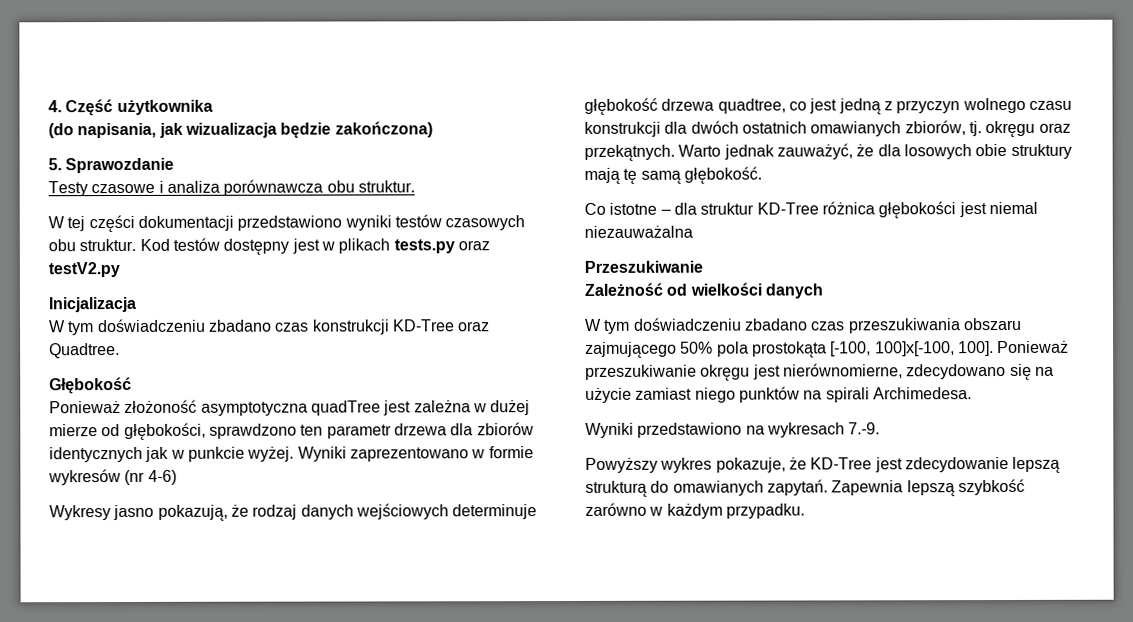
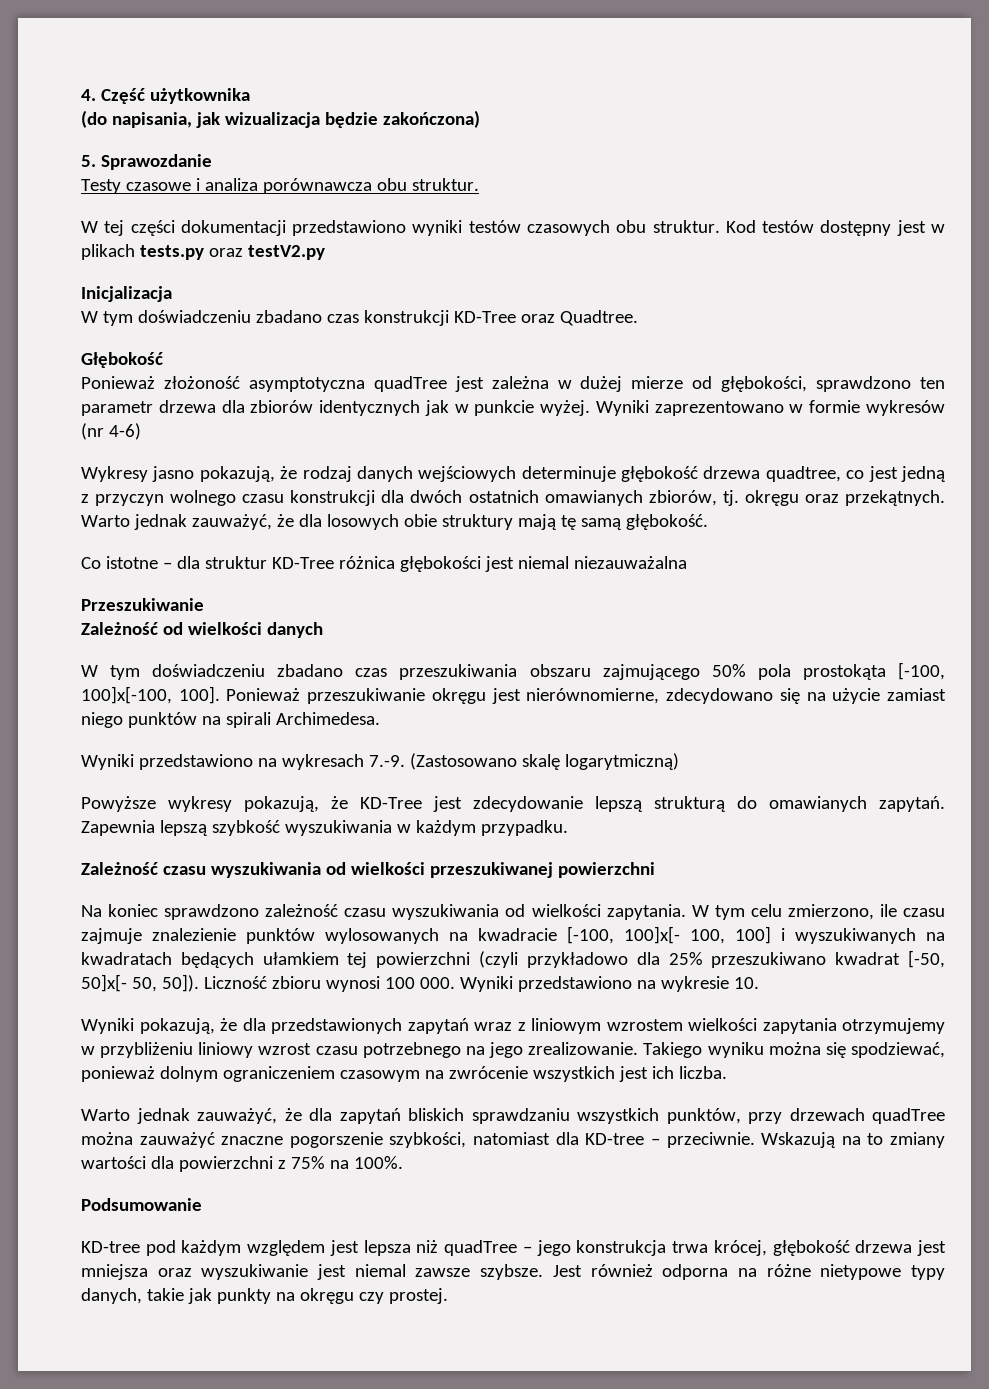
- Wyniki przedstawiono na wykresach 7.-9.
- Powyższy wykres pokazuje, że KD-Tree jest zdecydowanie lepszą strukturą do omawianych zapytań.
+ Wyniki przedstawiono na wykresach 7.-9. (Zastosowano skalę logarytmiczną)
+ Powyższe wykresy pokazują, że KD-Tree jest zdecydowanie lepszą strukturą do omawianych zapytań.
- Zapewnia lepszą szybkość zarówno w każdym przypadku.
+ Zapewnia lepszą szybkość wyszukiwania w każdym przypadku.
+ Zależność czasu wyszukiwania od wielkości przeszukiwanej powierzchni
+ Na koniec sprawdzono zależność czasu wyszukiwania od wielkości zapytania. W tym celu zmierzono, ile czasu zajmuje znalezienie punktów wylosowanych na kwadracie [-100, 100]x[- 100, 100] i wyszukiwanych na kwadratach będących ułamkiem tej powierzchni (czyli przykładowo dla 25% przeszukiwano kwadrat [-50, 50]x[- 50, 50]). Liczność zbioru wynosi 100 000. Wyniki przedstawiono na wykresie 10.
+ Wyniki pokazują, że dla przedstawionych zapytań wraz z liniowym wzrostem wielkości zapytania otrzymujemy w przybliżeniu liniowy wzrost czasu potrzebnego na jego zrealizowanie. Takiego wyniku można się spodziewać, ponieważ dolnym ograniczeniem czasowym na zwrócenie wszystkich jest ich liczba.
+ Warto jednak zauważyć, że dla zapytań bliskich sprawdzaniu wszystkich punktów, przy drzewach quadTree można zauważyć znaczne pogorszenie szybkości, natomiast dla KD-tree – przeciwnie. Wskazują na to zmiany wartości dla powierzchni z 75% na 100%.
+ Podsumowanie
+ KD-tree pod każdym względem jest lepsza niż quadTree – jego konstrukcja trwa krócej, głębokość drzewa jest mniejsza oraz wyszukiwanie jest niemal zawsze szybsze. Jest również odporna na różne nietypowe typy danych, takie jak punkty na okręgu czy prostej.

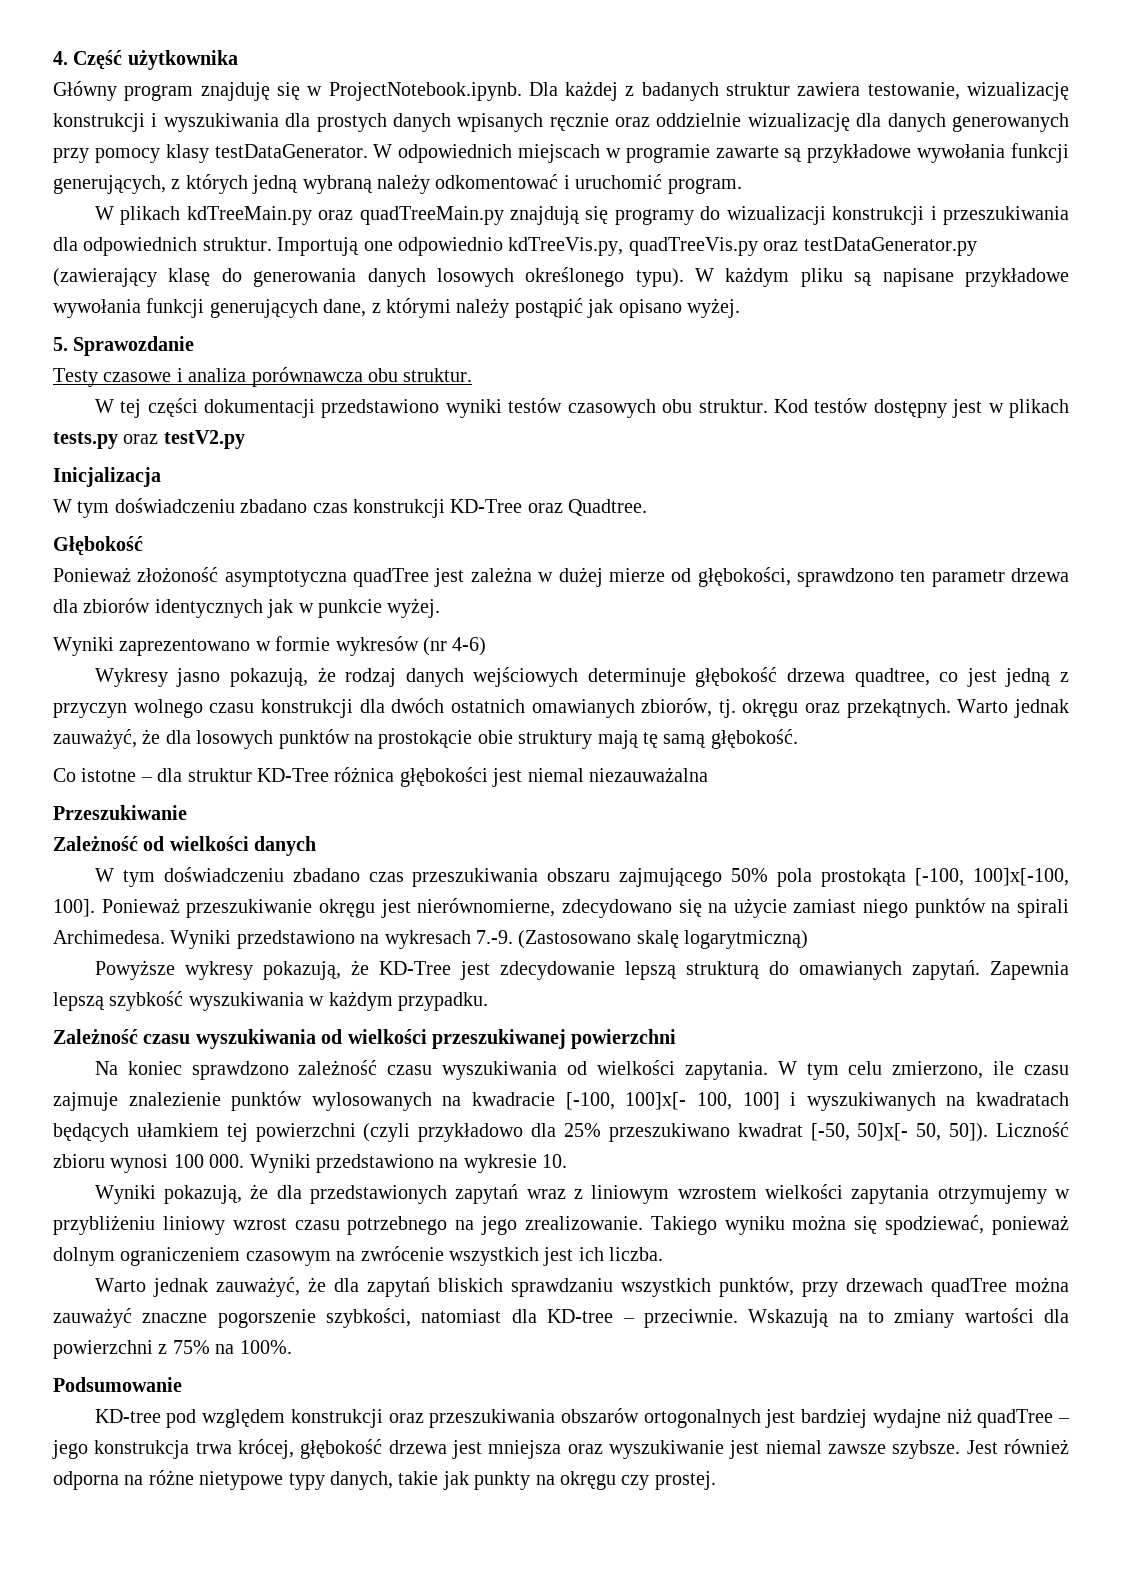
- (do napisania, jak wizualizacja będzie zakończona)
+ Główny program znajduję się w ProjectNotebook.ipynb. Dla każdej z badanych struktur zawiera testowanie, wizualizację konstrukcji i wyszukiwania dla prostych danych wpisanych ręcznie oraz oddzielnie wizualizację dla danych generowanych przy pomocy klasy testDataGenerator. W odpowiednich miejscach w programie zawarte są przykładowe wywołania funkcji generujących, z których jedną wybraną należy odkomentować i uruchomić program.
+ W plikach kdTreeMain.py oraz quadTreeMain.py znajdują się programy do wizualizacji konstrukcji i przeszukiwania dla odpowiednich struktur. Importują one odpowiednio kdTreeVis.py, quadTreeVis.py oraz testDataGenerator.py (zawierający klasę do generowania danych losowych określonego typu). W każdym pliku są napisane przykładowe wywołania funkcji generujących dane, z którymi należy postąpić jak opisano wyżej.
- Ponieważ złożoność asymptotyczna quadTree jest zależna w dużej mierze od głębokości, sprawdzono ten parametr drzewa dla zbiorów identycznych jak w punkcie wyżej. Wyniki zaprezentowano w formie wykresów (nr 4-6)
+ Ponieważ złożoność asymptotyczna quadTree jest zależna w dużej mierze od głębokości, sprawdzono ten parametr drzewa dla zbiorów identycznych jak w punkcie wyżej.
+ Wyniki zaprezentowano w formie wykresów (nr 4-6)
- Warto jednak zauważyć, że dla losowych obie struktury mają tę samą głębokość.
+ Warto jednak zauważyć, że dla losowych punktów na prostokącie obie struktury mają tę samą głębokość.
- Ponieważ przeszukiwanie okręgu jest nierównomierne, zdecydowano się na użycie zamiast niego punktów na spirali Archimedesa.
- Wyniki przedstawiono na wykresach 7.-9. (Zastosowano skalę logarytmiczną)
+ Ponieważ przeszukiwanie okręgu jest nierównomierne, zdecydowano się na użycie zamiast niego punktów na spirali Archimedesa. Wyniki przedstawiono na wykresach 7.-9. (Zastosowano skalę logarytmiczną)
- KD-tree pod każdym względem jest lepsza niż quadTree – jego konstrukcja trwa krócej, głębokość drzewa jest mniejsza oraz wyszukiwanie jest niemal zawsze szybsze.
+ KD-tree pod względem konstrukcji oraz przeszukiwania obszarów ortogonalnych jest bardziej wydajne niż quadTree – jego konstrukcja trwa krócej, głębokość drzewa jest mniejsza oraz wyszukiwanie jest niemal zawsze szybsze.

